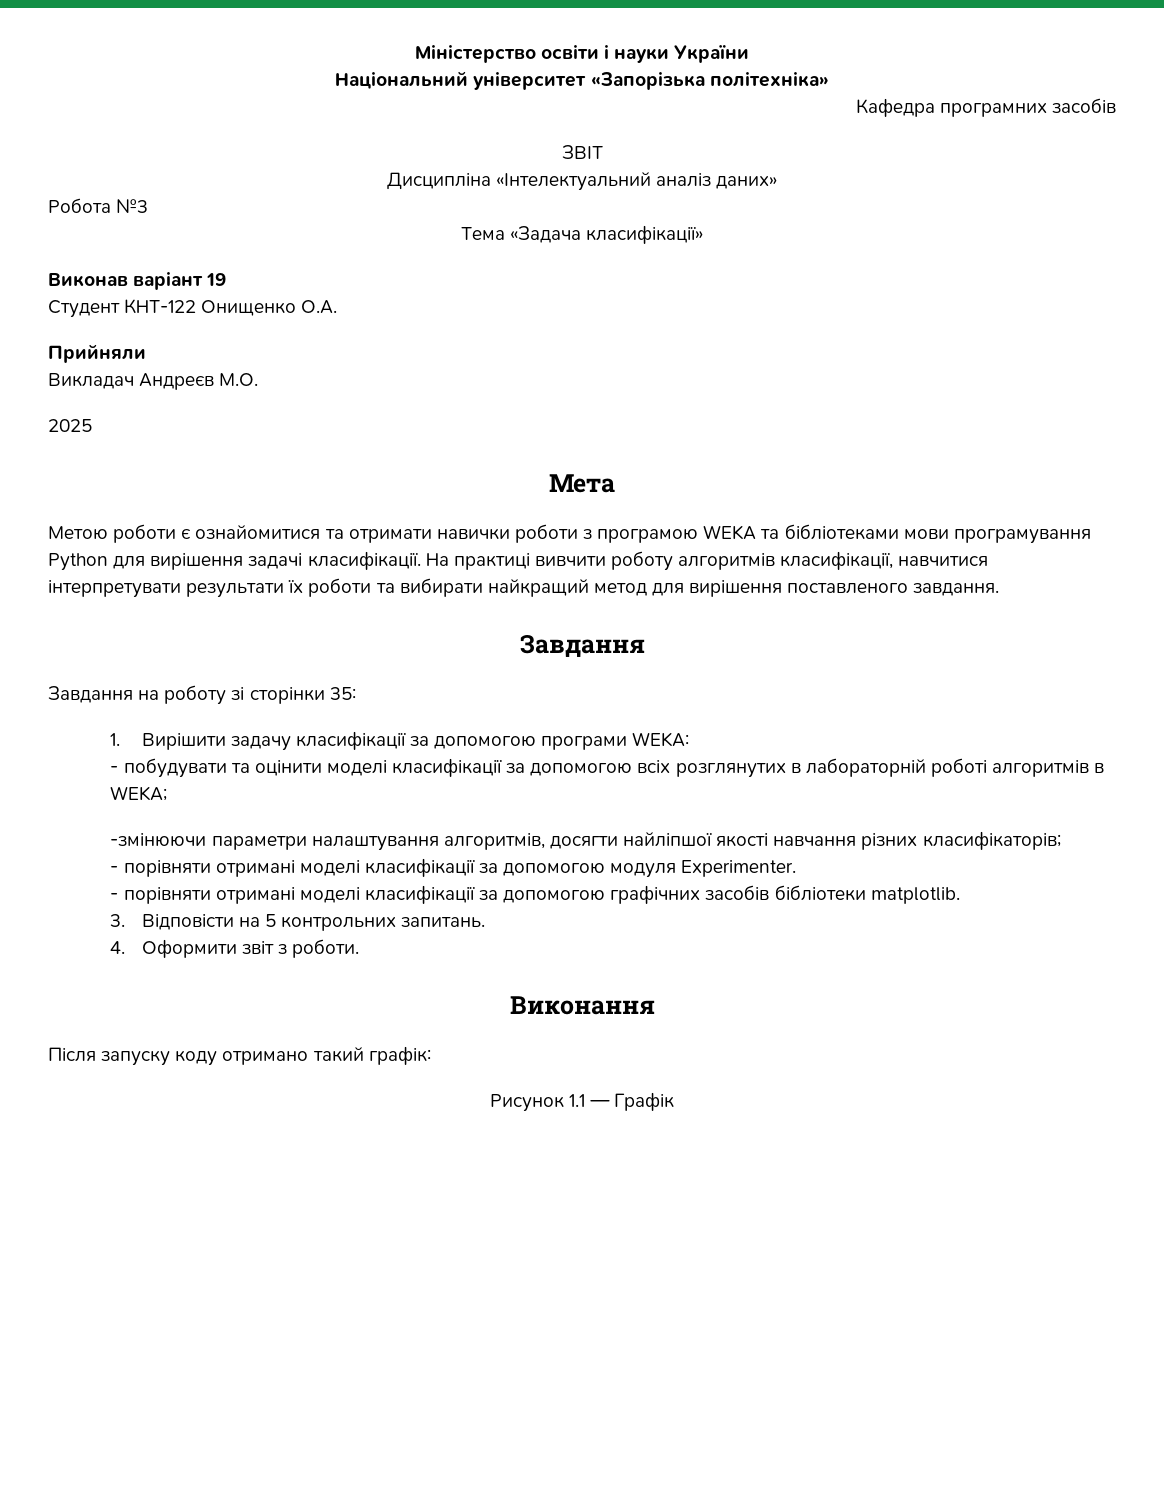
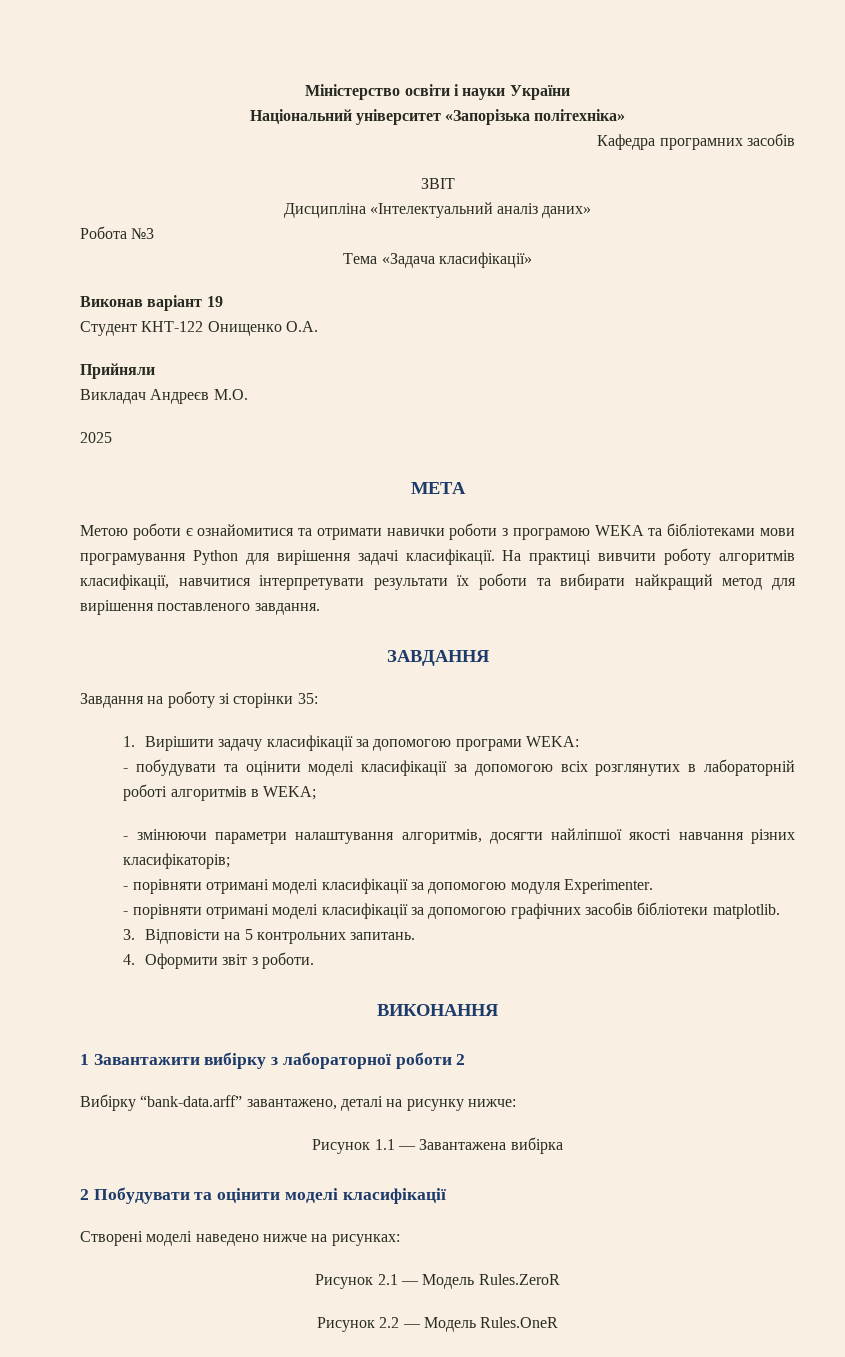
- Мета
+ МЕТА
  На практиці вивчити роботу алгоритмів класифікації, навчитися інтерпретувати результати їх роботи та вибирати найкращий метод для вирішення поставленого завдання.
- Завдання
+ ЗАВДАННЯ
- -змінюючи параметри налаштування алгоритмів, досягти найліпшої якості навчання різних класифікаторів;
+ - змінюючи параметри налаштування алгоритмів, досягти найліпшої якості навчання різних класифікаторів;
- Виконання
- Після запуску коду отримано такий графік:
- Рисунок 1.1 — Графік
+ ВИКОНАННЯ
+ 1 Завантажити вибірку з лабораторної роботи 2
+ Вибірку “bank-data.arff” завантажено, деталі на рисунку нижче:
+ Рисунок 1.1 — Завантажена вибірка
+ 2 Побудувати та оцінити моделі класифікації
+ Створені моделі наведено нижче на рисунках:
+ Рисунок 2.1 — Модель Rules.ZeroR
+ Рисунок 2.2 — Модель Rules.OneR

